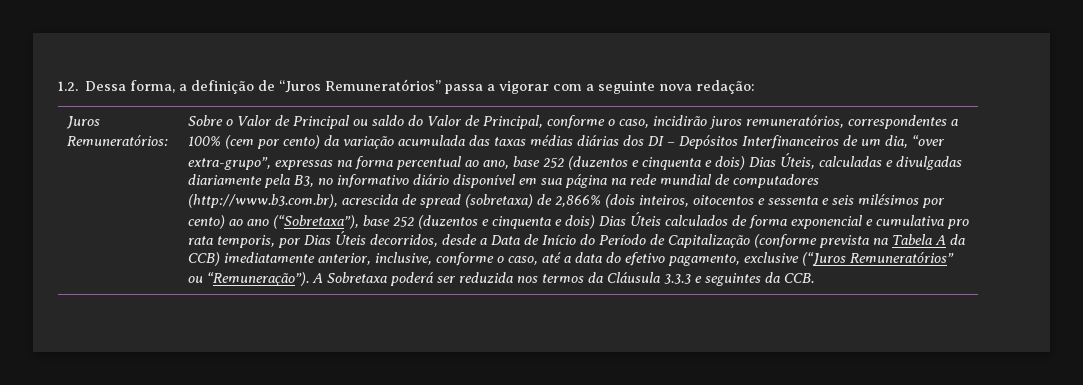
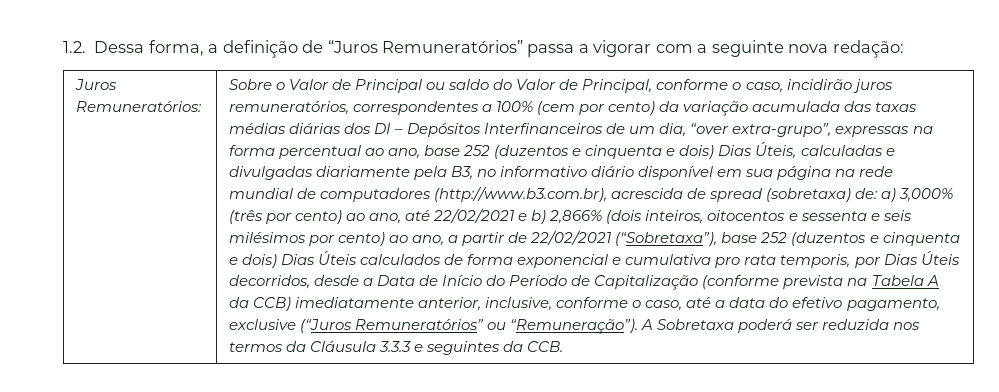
- Sobre o Valor de Principal ou saldo do Valor de Principal, conforme o caso, incidirão juros remuneratórios, correspondentes a 100% (cem por cento) da variação acumulada das taxas médias diárias dos DI – Depósitos Interfinanceiros de um dia, “over extra-grupo”, expressas na forma percentual ao ano, base 252 (duzentos e cinquenta e dois) Dias Úteis, calculadas e divulgadas diariamente pela B3, no informativo diário disponível em sua página na rede mundial de computadores (http://www.b3.com.br), acrescida de spread (sobretaxa) de 2,866% (dois inteiros, oitocentos e sessenta e seis milésimos por cento) ao ano (“Sobretaxa”), base 252 (duzentos e cinquenta e dois) Dias Úteis calculados de forma exponencial e cumulativa pro rata temporis, por Dias Úteis decorridos, desde a Data de Início do Período de Capitalização (conforme prevista na Tabela A da CCB) imediatamente anterior, inclusive, conforme o caso, até a data do efetivo pagamento, exclusive (“Juros Remuneratórios” ou “Remuneração”).
+ Sobre o Valor de Principal ou saldo do Valor de Principal, conforme o caso, incidirão juros remuneratórios, correspondentes a 100% (cem por cento) da variação acumulada das taxas médias diárias dos DI – Depósitos Interfinanceiros de um dia, “over extra-grupo”, expressas na forma percentual ao ano, base 252 (duzentos e cinquenta e dois) Dias Úteis, calculadas e divulgadas diariamente pela B3, no informativo diário disponível em sua página na rede mundial de computadores (http://www.b3.com.br), acrescida de spread (sobretaxa) de: a) 3,000% (três por cento) ao ano, até 22/02/2021 e b) 2,866% (dois inteiros, oitocentos e sessenta e seis milésimos por cento) ao ano, a partir de 22/02/2021 (“Sobretaxa”), base 252 (duzentos e cinquenta e dois) Dias Úteis calculados de forma exponencial e cumulativa pro rata temporis, por Dias Úteis decorridos, desde a Data de Início do Período de Capitalização (conforme prevista na Tabela A da CCB) imediatamente anterior, inclusive, conforme o caso, até a data do efetivo pagamento, exclusive (“Juros Remuneratórios” ou “Remuneração”).

